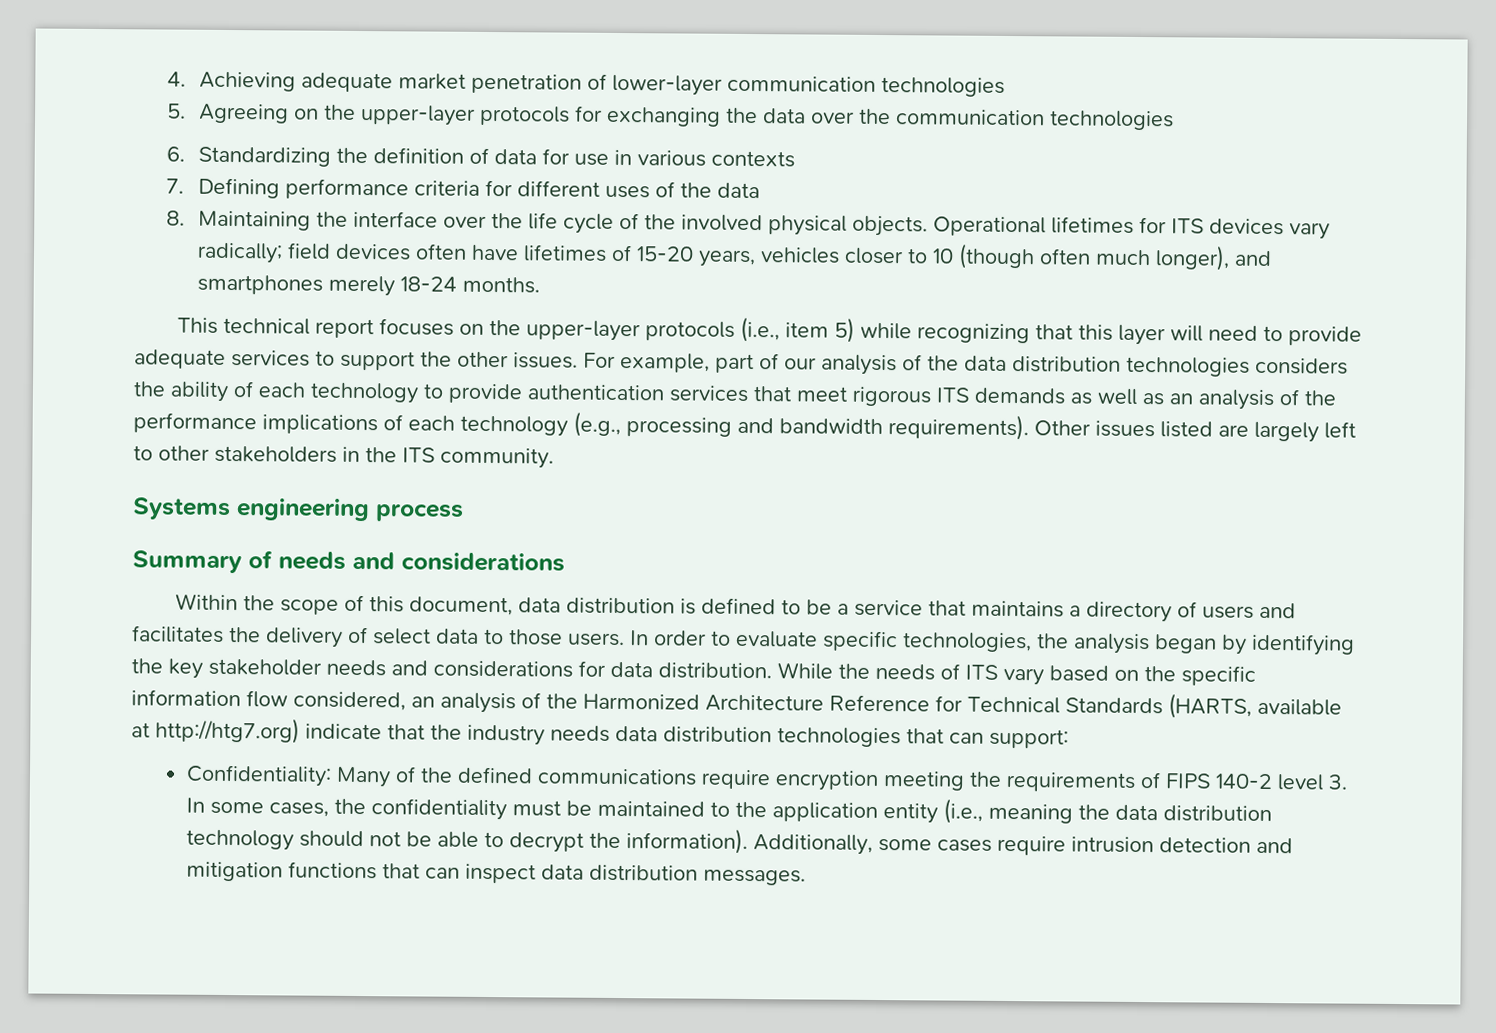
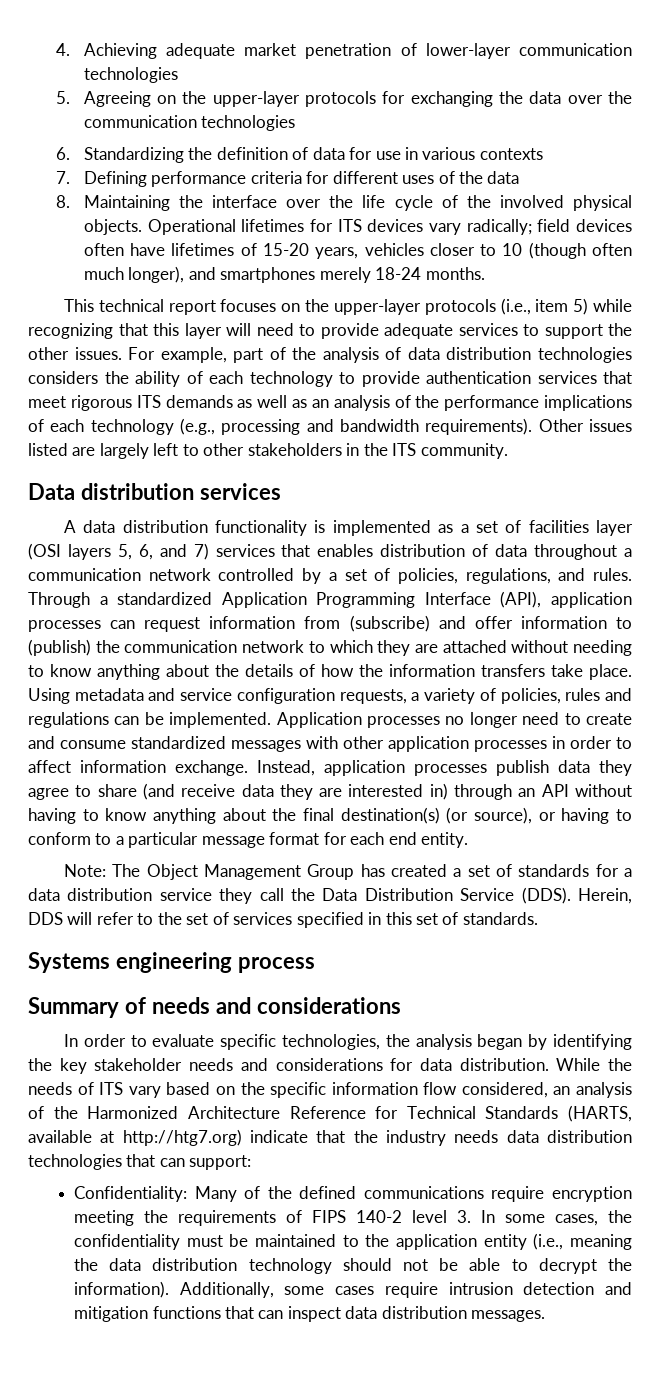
- For example, part of our analysis of the data distribution technologies considers the ability of each technology to provide authentication services that meet rigorous ITS demands as well as an analysis of the performance implications of each technology (e.g., processing and bandwidth requirements).
+ For example, part of the analysis of data distribution technologies considers the ability of each technology to provide authentication services that meet rigorous ITS demands as well as an analysis of the performance implications of each technology (e.g., processing and bandwidth requirements).
+ Data distribution services
+ A data distribution functionality is implemented as a set of facilities layer (OSI layers 5, 6, and 7) services that enables distribution of data throughout a communication network controlled by a set of policies, regulations, and rules. Through a standardized Application Programming Interface (API), application processes can request information from (subscribe) and offer information to (publish) the communication network to which they are attached without needing to know anything about the details of how the information transfers take place. Using metadata and service configuration requests, a variety of policies, rules and regulations can be implemented. Application processes no longer need to create and consume standardized messages with other application processes in order to affect information exchange. Instead, application processes publish data they agree to share (and receive data they are interested in) through an API without having to know anything about the final destination(s) (or source), or having to conform to a particular message format for each end entity.
+ Note: The Object Management Group has created a set of standards for a data distribution service they call the Data Distribution Service (DDS). Herein, DDS will refer to the set of services specified in this set of standards.
- Within the scope of this document, data distribution is defined to be a service that maintains a directory of users and facilitates the delivery of select data to those users.

